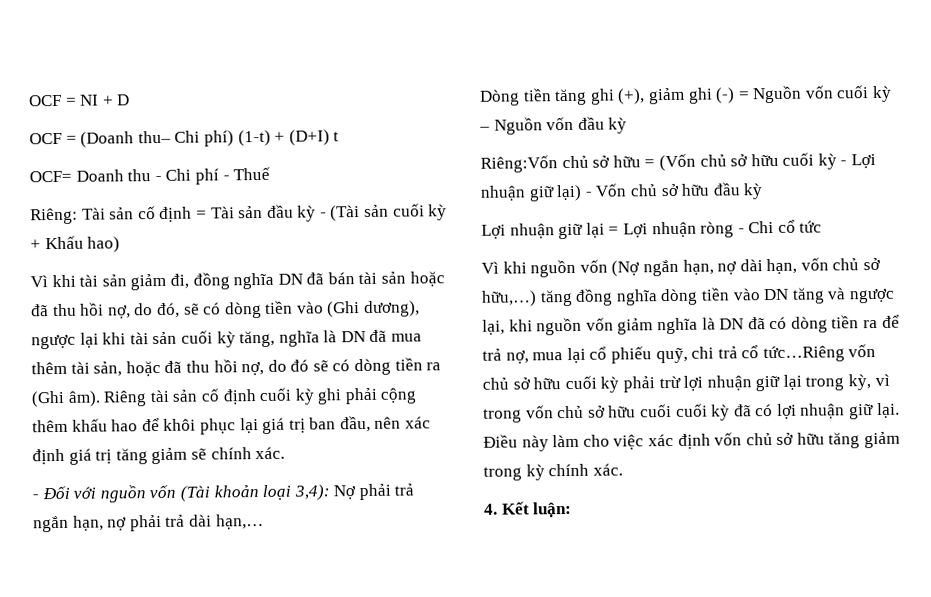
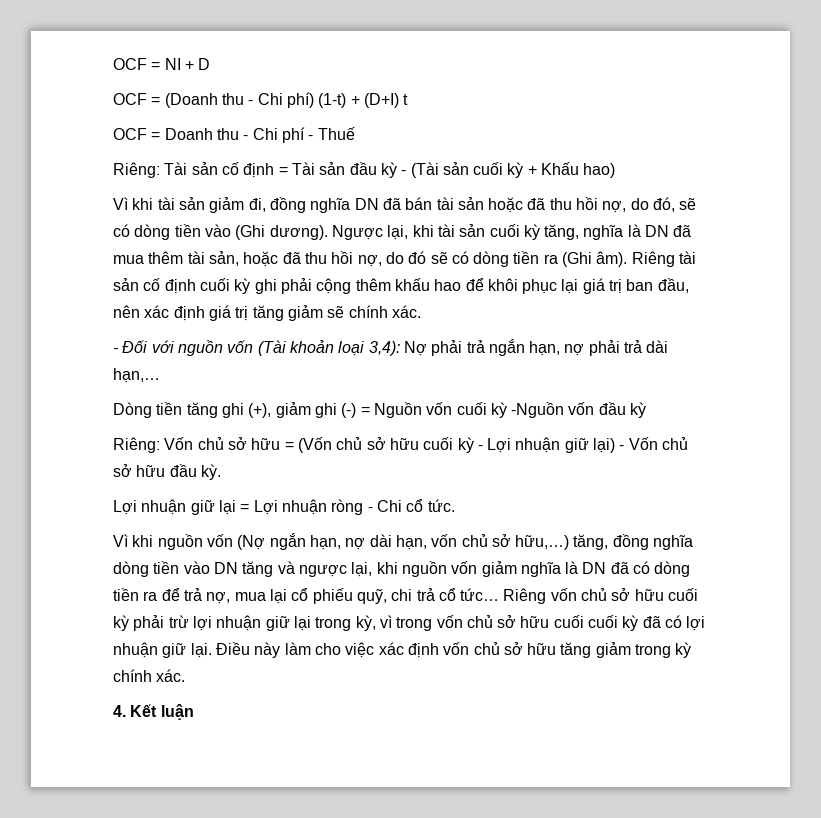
- OCF = (Doanh thu– Chi phí) (1-t) + (D+I) t
+ OCF = (Doanh thu - Chi phí) (1-t) + (D+I) t
- OCF= Doanh thu - Chi phí - Thuế
+ OCF = Doanh thu - Chi phí - Thuế
- Vì khi tài sản giảm đi, đồng nghĩa DN đã bán tài sản hoặc đã thu hồi nợ, do đó, sẽ có dòng tiền vào (Ghi dương), ngược lại khi tài sản cuối kỳ tăng, nghĩa là DN đã mua thêm tài sản, hoặc đã thu hồi nợ, do đó sẽ có dòng tiền ra (Ghi âm).
+ Vì khi tài sản giảm đi, đồng nghĩa DN đã bán tài sản hoặc đã thu hồi nợ, do đó, sẽ có dòng tiền vào (Ghi dương). Ngược lại, khi tài sản cuối kỳ tăng, nghĩa là DN đã mua thêm tài sản, hoặc đã thu hồi nợ, do đó sẽ có dòng tiền ra (Ghi âm).
- Dòng tiền tăng ghi (+), giảm ghi (-) = Nguồn vốn cuối kỳ – Nguồn vốn đầu kỳ
+ Dòng tiền tăng ghi (+), giảm ghi (-) = Nguồn vốn cuối kỳ -Nguồn vốn đầu kỳ
- Riêng:Vốn chủ sở hữu = (Vốn chủ sở hữu cuối kỳ - Lợi nhuận giữ lại) - Vốn chủ sở hữu đầu kỳ
+ Riêng: Vốn chủ sở hữu = (Vốn chủ sở hữu cuối kỳ - Lợi nhuận giữ lại) - Vốn chủ sở hữu đầu kỳ.
- Lợi nhuận giữ lại = Lợi nhuận ròng - Chi cổ tức
+ Lợi nhuận giữ lại = Lợi nhuận ròng - Chi cổ tức.
- Vì khi nguồn vốn (Nợ ngắn hạn, nợ dài hạn, vốn chủ sở hữu,…) tăng đồng nghĩa dòng tiền vào DN tăng và ngược lại, khi nguồn vốn giảm nghĩa là DN đã có dòng tiền ra để trả nợ, mua lại cổ phiếu quỹ, chi trả cổ tức…Riêng vốn chủ sở hữu cuối kỳ phải trừ lợi nhuận giữ lại trong kỳ, vì trong vốn chủ sở hữu cuối cuối kỳ đã có lợi nhuận giữ lại.
+ Vì khi nguồn vốn (Nợ ngắn hạn, nợ dài hạn, vốn chủ sở hữu,…) tăng, đồng nghĩa dòng tiền vào DN tăng và ngược lại, khi nguồn vốn giảm nghĩa là DN đã có dòng tiền ra để trả nợ, mua lại cổ phiếu quỹ, chi trả cổ tức… Riêng vốn chủ sở hữu cuối kỳ phải trừ lợi nhuận giữ lại trong kỳ, vì trong vốn chủ sở hữu cuối cuối kỳ đã có lợi nhuận giữ lại.
- 4. Kết luận:
+ 4. Kết luận

